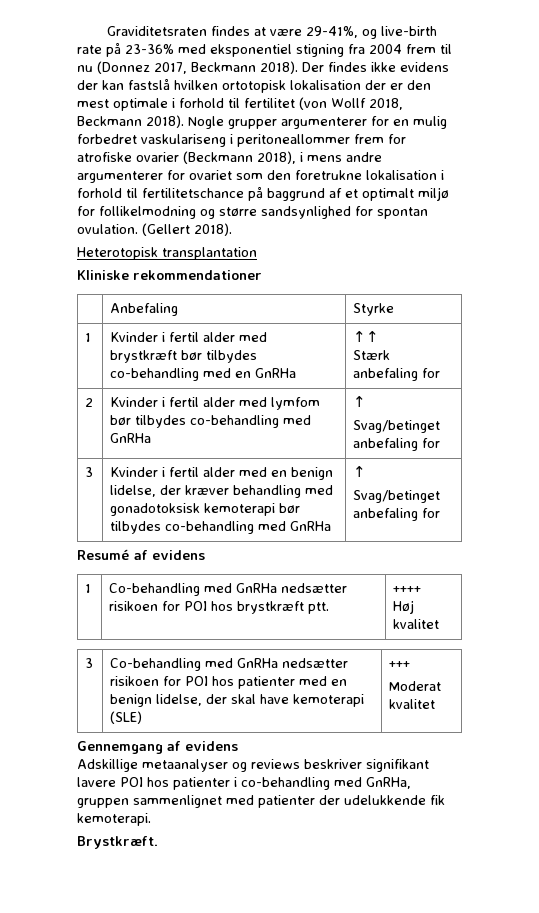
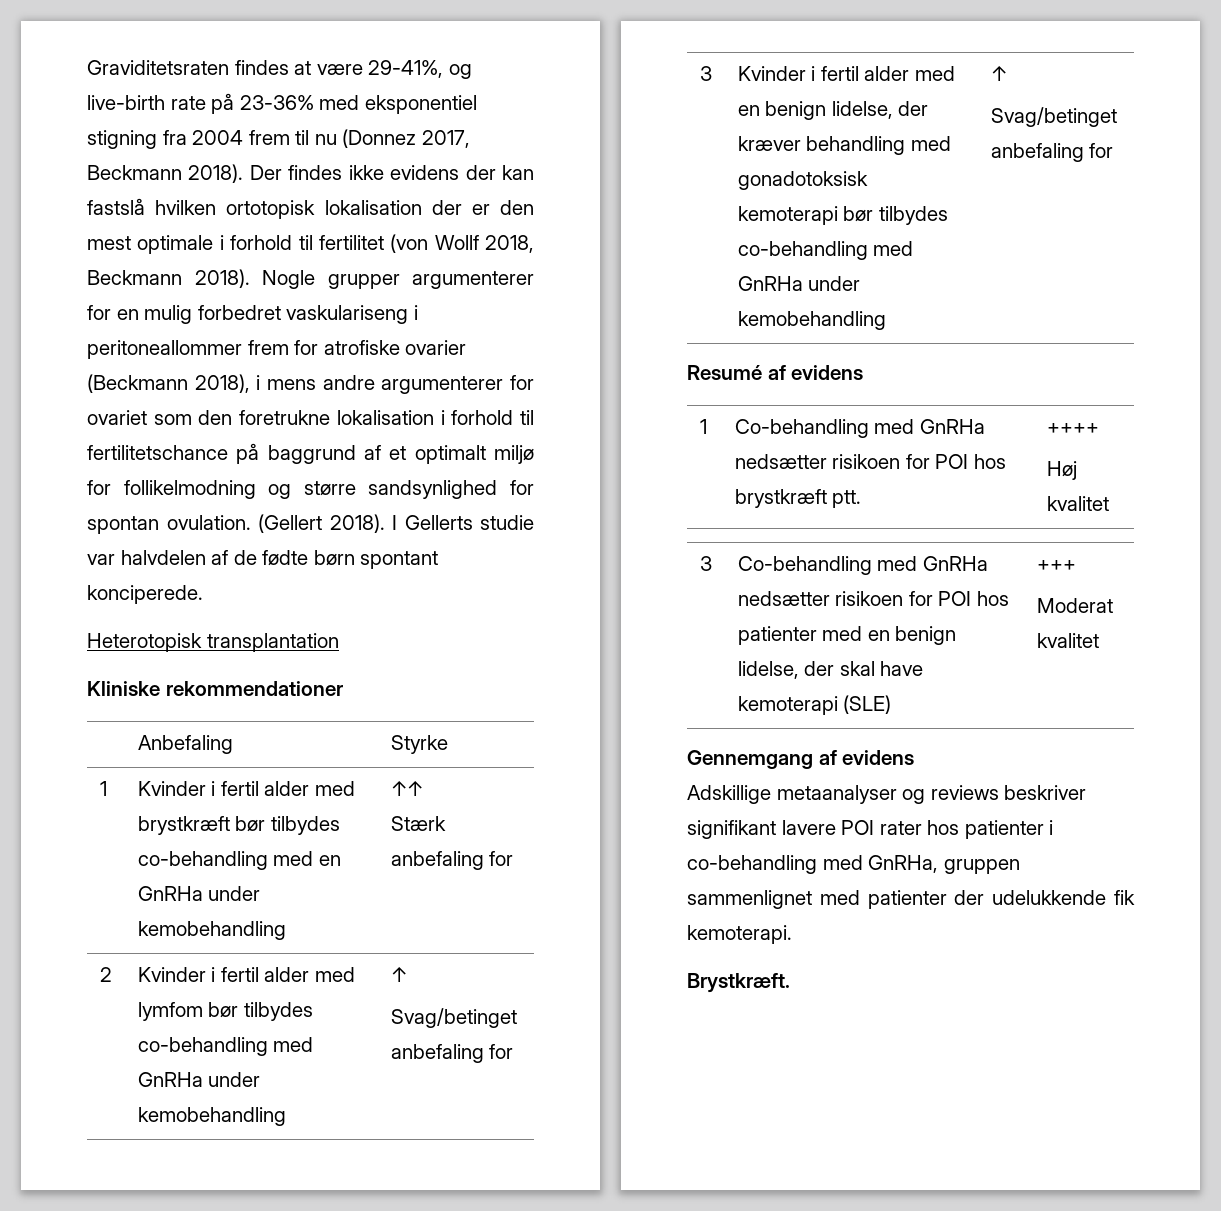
+ I Gellerts studie var halvdelen af de fødte børn spontant konciperede.
- 1 | Kvinder i fertil alder med brystkræft bør tilbydes co-behandling med en GnRHa | ↑↑
+ 1 | Kvinder i fertil alder med brystkræft bør tilbydes co-behandling med en GnRHa under kemobehandling | ↑↑
- 2 | Kvinder i fertil alder med lymfom bør tilbydes co-behandling med GnRHa | ↑
+ 2 | Kvinder i fertil alder med lymfom bør tilbydes co-behandling med GnRHa under kemobehandling | ↑
- 3 | Kvinder i fertil alder med en benign lidelse, der kræver behandling med gonadotoksisk kemoterapi bør tilbydes co-behandling med GnRHa | ↑
+ 3 | Kvinder i fertil alder med en benign lidelse, der kræver behandling med gonadotoksisk kemoterapi bør tilbydes co-behandling med GnRHa under kemobehandling | ↑
- Adskillige metaanalyser og reviews beskriver signifikant lavere POI hos patienter i co-behandling med GnRHa, gruppen sammenlignet med patienter der udelukkende fik kemoterapi.
+ Adskillige metaanalyser og reviews beskriver signifikant lavere POI rater hos patienter i co-behandling med GnRHa, gruppen sammenlignet med patienter der udelukkende fik kemoterapi.

